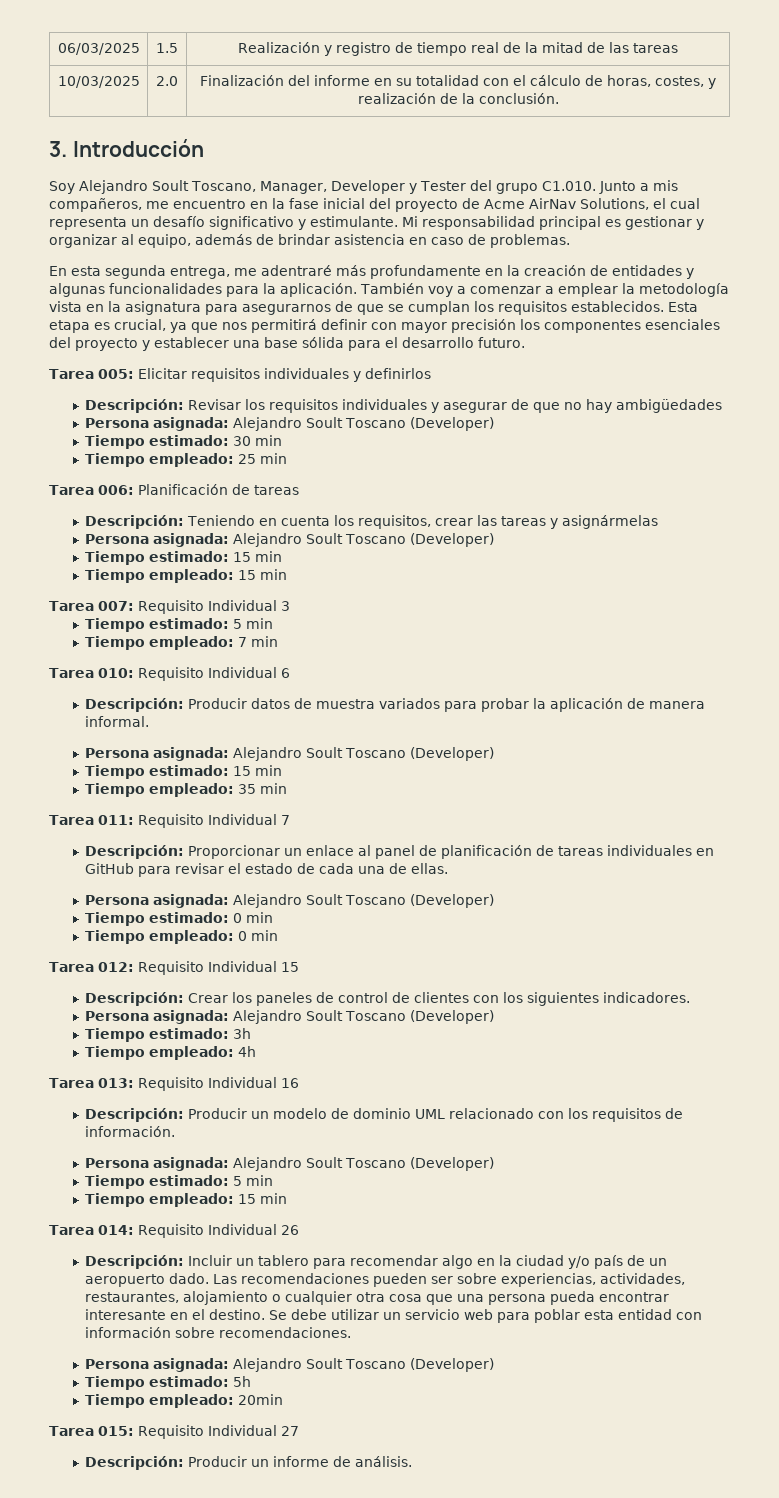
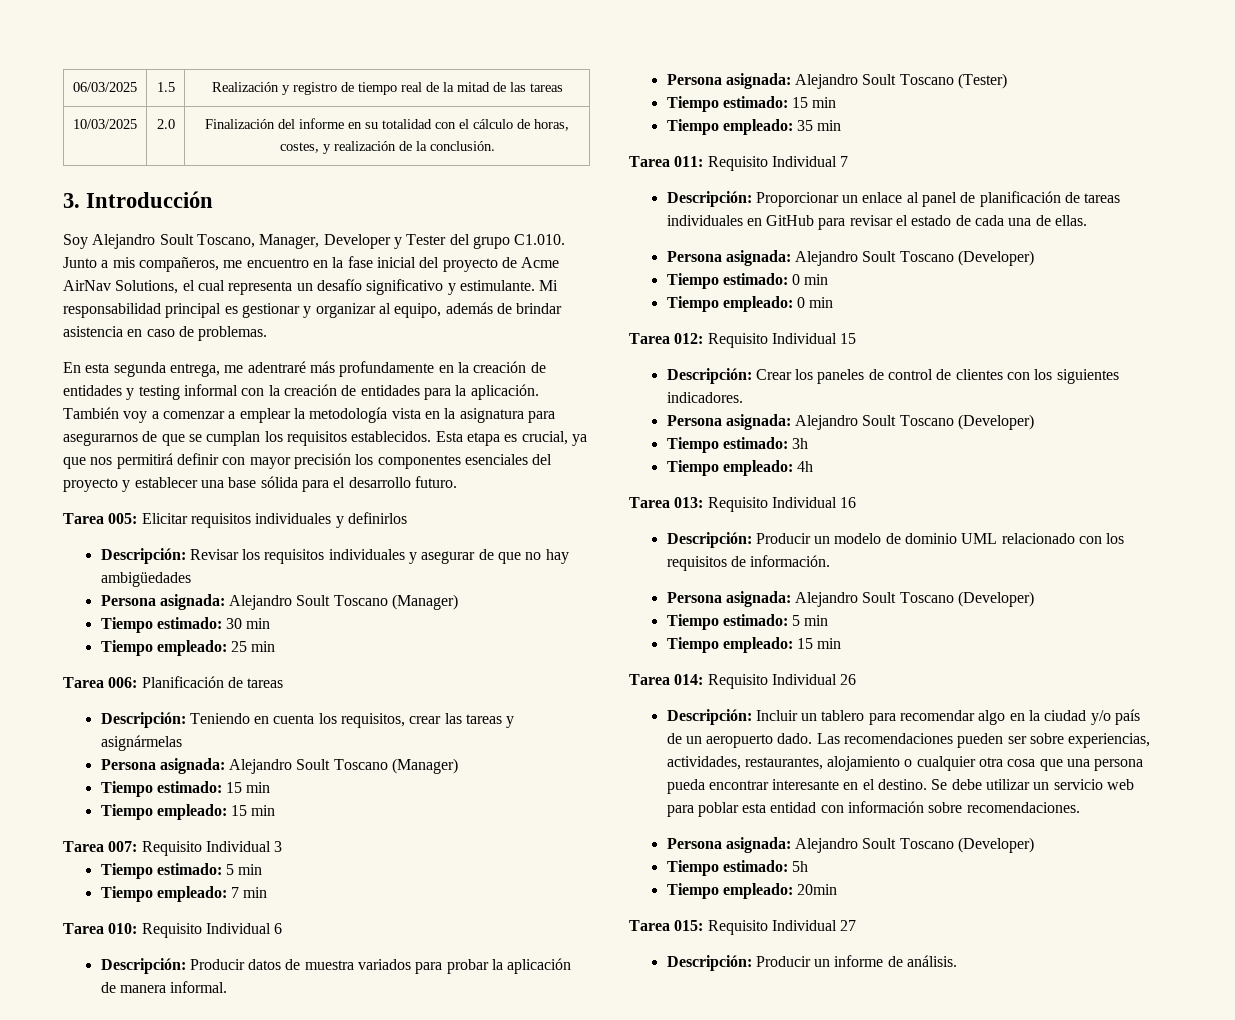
- En esta segunda entrega, me adentraré más profundamente en la creación de entidades y algunas funcionalidades para la aplicación.
+ En esta segunda entrega, me adentraré más profundamente en la creación de entidades y testing informal con la creación de entidades para la aplicación.
  Descripción: Revisar los requisitos individuales y asegurar de que no hay ambigüedades
- Persona asignada: Alejandro Soult Toscano (Developer)
+ Persona asignada: Alejandro Soult Toscano (Manager)
  Descripción: Teniendo en cuenta los requisitos, crear las tareas y asignármelas
- Persona asignada: Alejandro Soult Toscano (Developer)
+ Persona asignada: Alejandro Soult Toscano (Manager)
  Descripción: Producir datos de muestra variados para probar la aplicación de manera informal.
- Persona asignada: Alejandro Soult Toscano (Developer)
+ Persona asignada: Alejandro Soult Toscano (Tester)

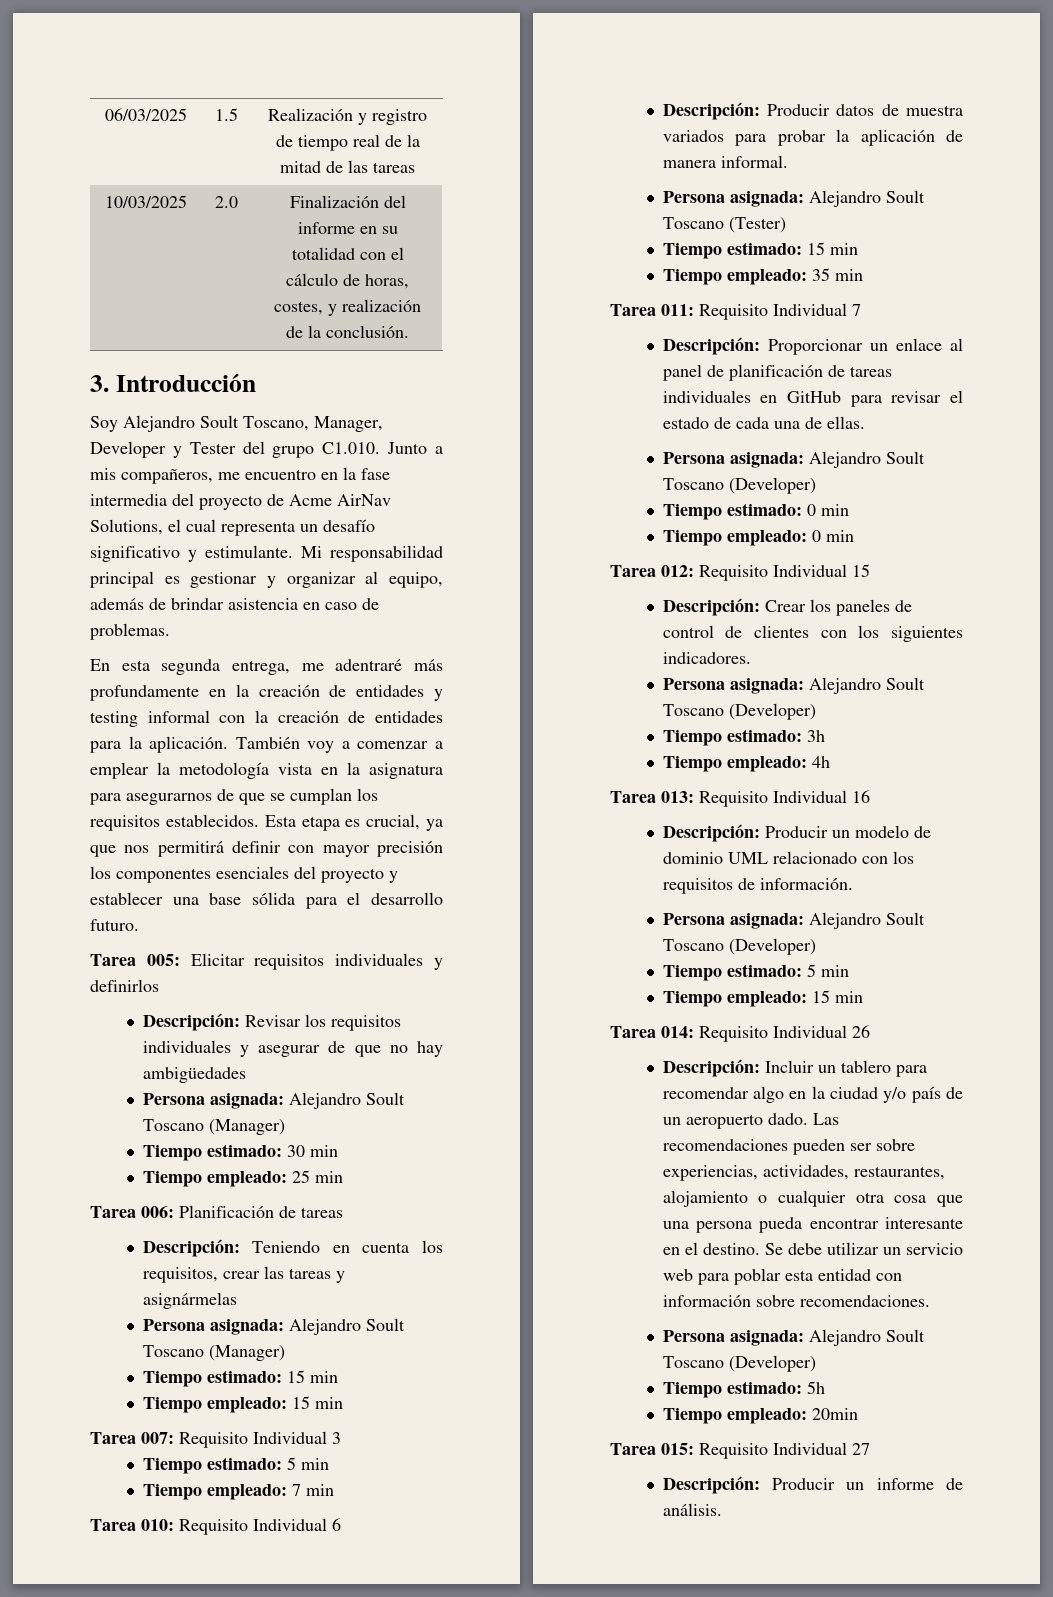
- Soy Alejandro Soult Toscano, Manager, Developer y Tester del grupo C1.010. Junto a mis compañeros, me encuentro en la fase inicial del proyecto de Acme AirNav Solutions, el cual representa un desafío significativo y estimulante.
+ Soy Alejandro Soult Toscano, Manager, Developer y Tester del grupo C1.010. Junto a mis compañeros, me encuentro en la fase intermedia del proyecto de Acme AirNav Solutions, el cual representa un desafío significativo y estimulante.

